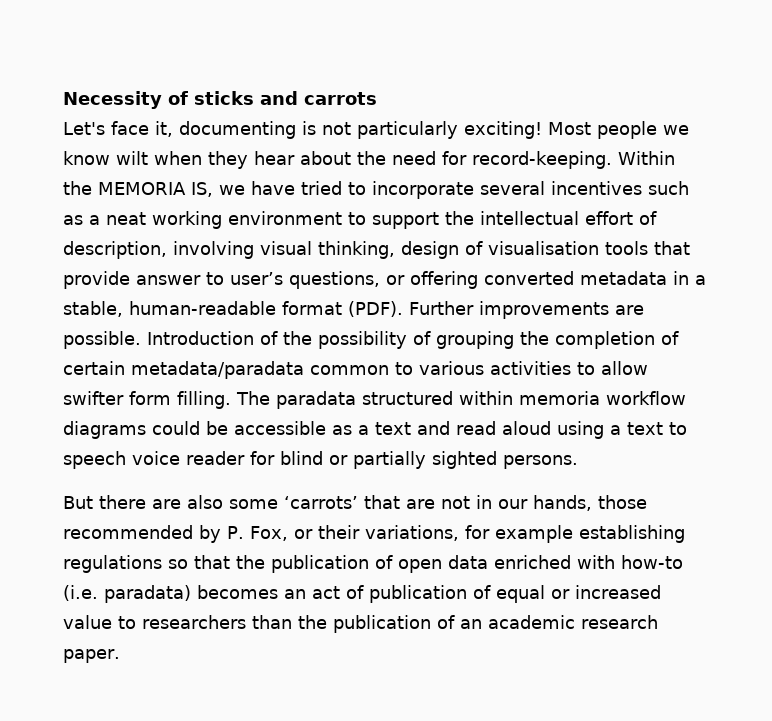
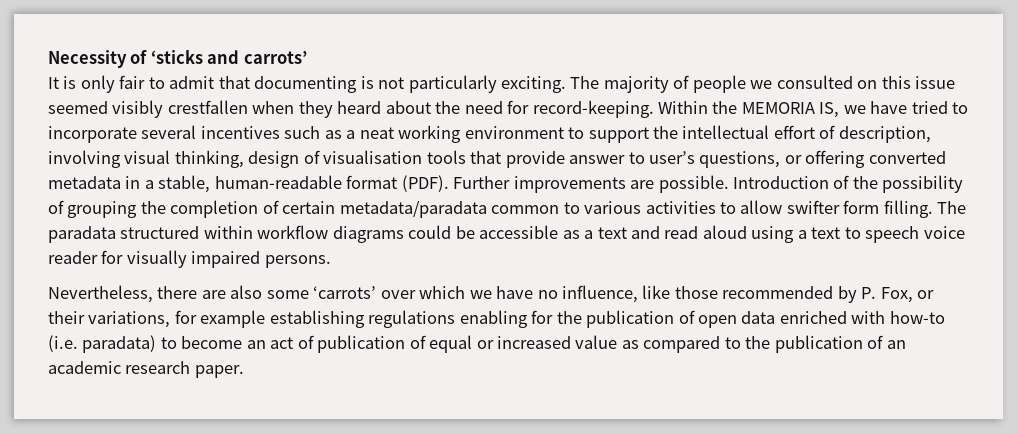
- Necessity of sticks and carrots
- Let's face it, documenting is not particularly exciting! Most people we know wilt when they hear about the need for record-keeping.
+ Necessity of ‘sticks and carrots’
+ It is only fair to admit that documenting is not particularly exciting. The majority of people we consulted on this issue seemed visibly crestfallen when they heard about the need for record-keeping.
- The paradata structured within memoria workflow diagrams could be accessible as a text and read aloud using a text to speech voice reader for blind or partially sighted persons.
+ The paradata structured within workflow diagrams could be accessible as a text and read aloud using a text to speech voice reader for visually impaired persons.
- But there are also some ‘carrots’ that are not in our hands, those recommended by P. Fox, or their variations, for example establishing regulations so that the publication of open data enriched with how-to (i.e. paradata) becomes an act of publication of equal or increased value to researchers than the publication of an academic research paper.
+ Nevertheless, there are also some ‘carrots’ over which we have no influence, like those recommended by P. Fox, or their variations, for example establishing regulations enabling for the publication of open data enriched with how-to (i.e. paradata) to become an act of publication of equal or increased value as compared to the publication of an academic research paper.

